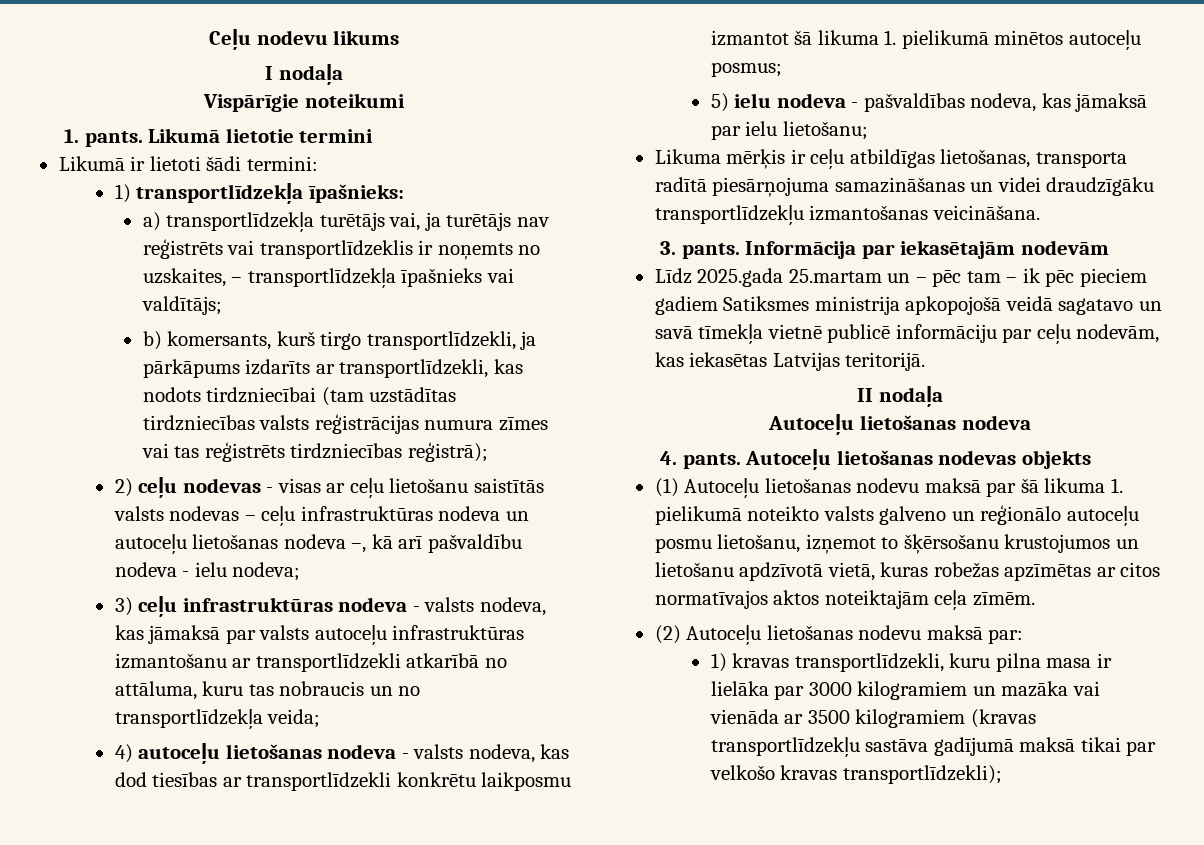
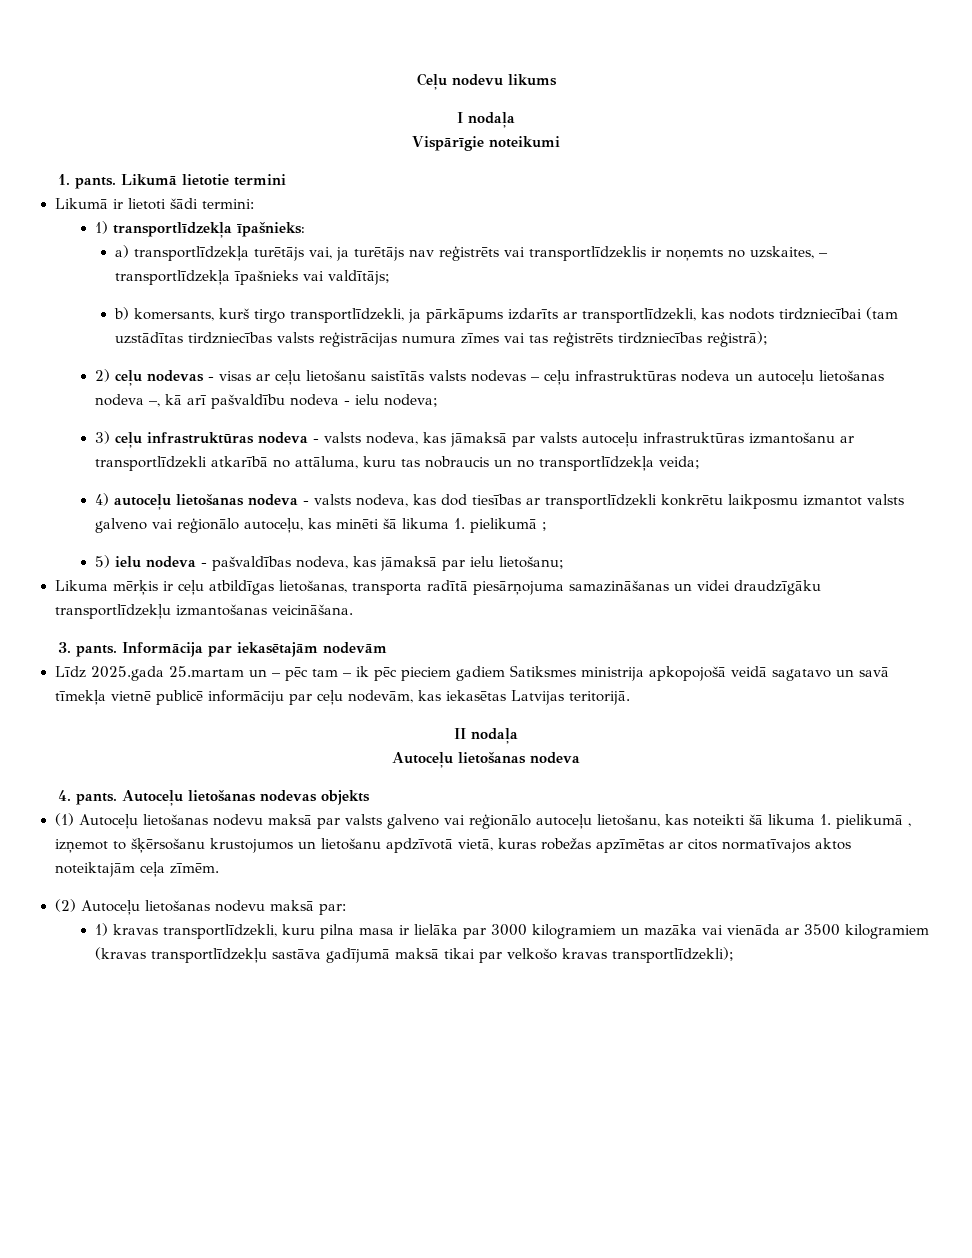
- 4) autoceļu lietošanas nodeva - valsts nodeva, kas dod tiesības ar transportlīdzekli konkrētu laikposmu izmantot šā likuma 1. pielikumā minētos autoceļu posmus;
+ 4) autoceļu lietošanas nodeva - valsts nodeva, kas dod tiesības ar transportlīdzekli konkrētu laikposmu izmantot valsts galveno vai reģionālo autoceļu, kas minēti šā likuma 1. pielikumā ;
- (1) Autoceļu lietošanas nodevu maksā par šā likuma 1. pielikumā noteikto valsts galveno un reģionālo autoceļu posmu lietošanu, izņemot to šķērsošanu krustojumos un lietošanu apdzīvotā vietā, kuras robežas apzīmētas ar citos normatīvajos aktos noteiktajām ceļa zīmēm.
+ (1) Autoceļu lietošanas nodevu maksā par valsts galveno vai reģionālo autoceļu lietošanu, kas noteikti šā likuma 1. pielikumā , izņemot to šķērsošanu krustojumos un lietošanu apdzīvotā vietā, kuras robežas apzīmētas ar citos normatīvajos aktos noteiktajām ceļa zīmēm.

